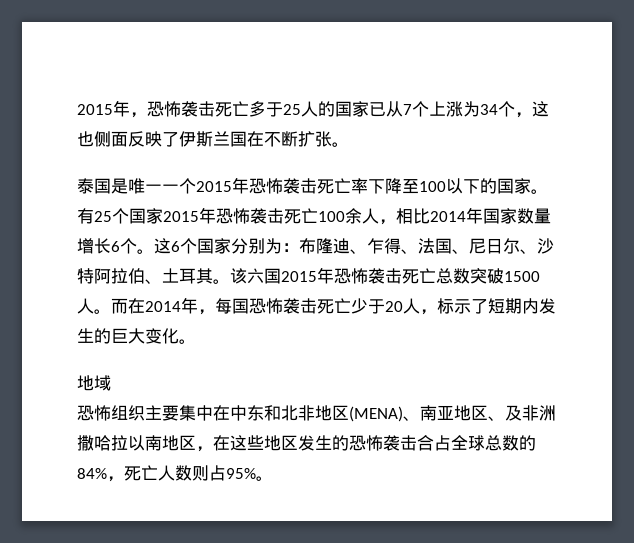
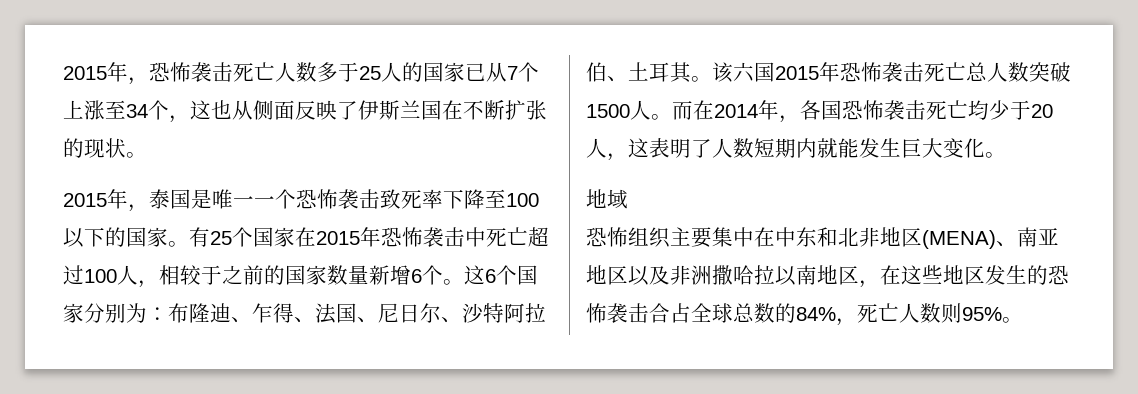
- 2015年，恐怖袭击死亡多于25人的国家已从7个上涨为34个，这也侧面反映了伊斯兰国在不断扩张。
- 泰国是唯一一个2015年恐怖袭击死亡率下降至100以下的国家。
+ 2015年，恐怖袭击死亡人数多于25人的国家已从7个上涨至34个，这也从侧面反映了伊斯兰国在不断扩张的现状。
+ 2015年，泰国是唯一一个恐怖袭击致死率下降至100以下的国家。
- 有25个国家2015年恐怖袭击死亡100余人，相比2014年国家数量增长6个。
+ 有25个国家在2015年恐怖袭击中死亡超过100人，相较于之前的国家数量新增6个。
- 该六国2015年恐怖袭击死亡总数突破1500人。
+ 该六国2015年恐怖袭击死亡总人数突破1500人。
- 而在2014年，每国恐怖袭击死亡少于20人，标示了短期内发生的巨大变化。
+ 而在2014年，各国恐怖袭击死亡均少于20人，这表明了人数短期内就能发生巨大变化。
- 恐怖组织主要集中在中东和北非地区(MENA)、南亚地区、及非洲撒哈拉以南地区，在这些地区发生的恐怖袭击合占全球总数的84%，死亡人数则占95%。
+ 恐怖组织主要集中在中东和北非地区(MENA)、南亚地区以及非洲撒哈拉以南地区，在这些地区发生的恐怖袭击合占全球总数的84%，死亡人数则95%。

